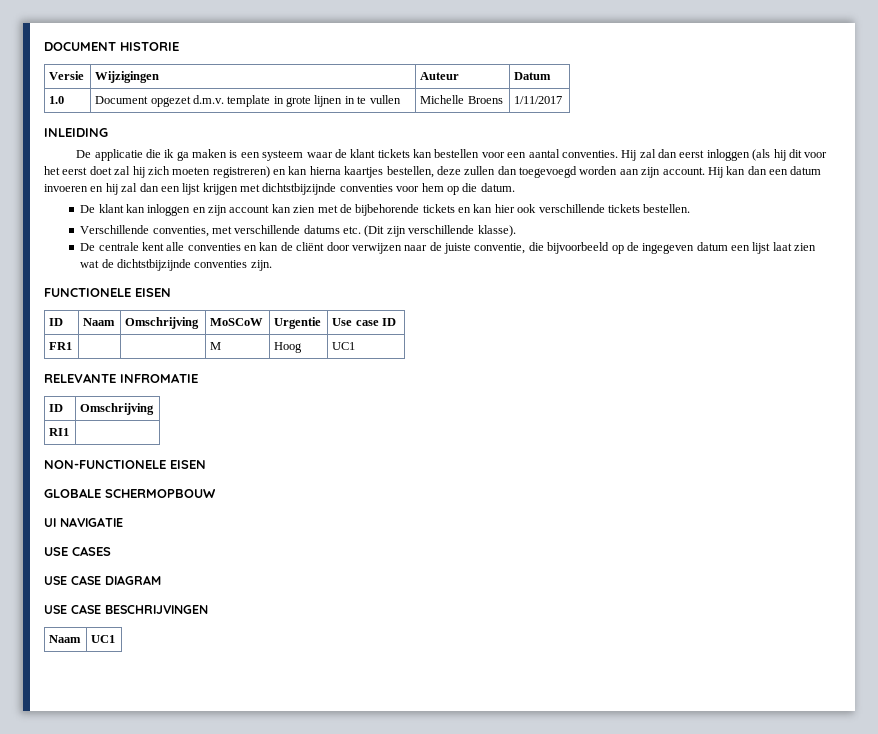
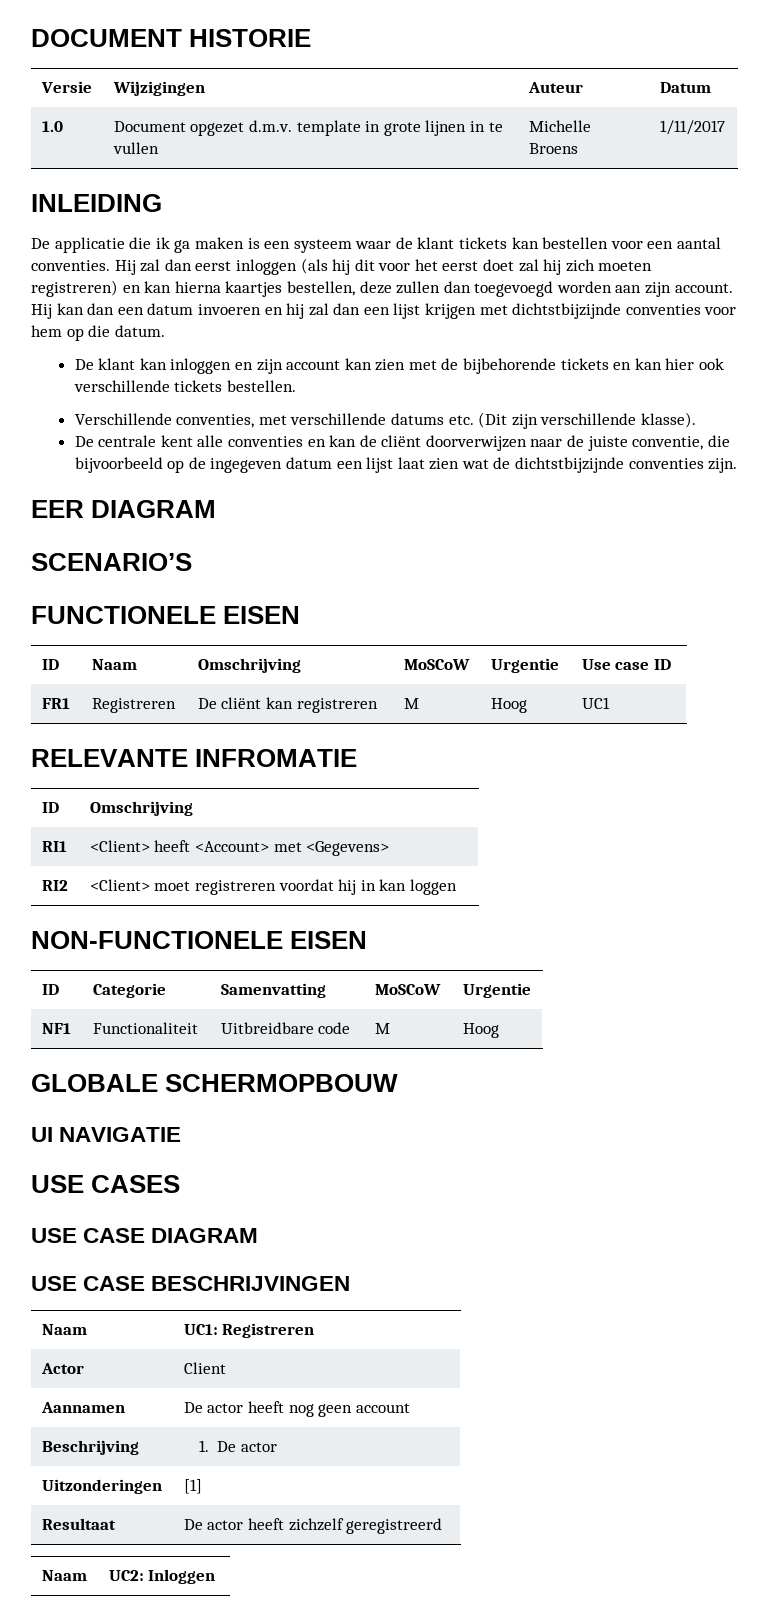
- De centrale kent alle conventies en kan de cliënt door verwijzen naar de juiste conventie, die bijvoorbeeld op de ingegeven datum een lijst laat zien wat de dichtstbijzijnde conventies zijn.
+ De centrale kent alle conventies en kan de cliënt doorverwijzen naar de juiste conventie, die bijvoorbeeld op de ingegeven datum een lijst laat zien wat de dichtstbijzijnde conventies zijn.
+ EER DIAGRAM
+ SCENARIO’S
- FR1 | | | M | Hoog | UC1
+ FR1 | Registreren | De cliënt kan registreren | M | Hoog | UC1
- RI1 |
+ RI1 | <Client> heeft <Account> met <Gegevens>
+ RI2 | <Client> moet registreren voordat hij in kan loggen
  NON-FUNCTIONELE EISEN
+ ID | Categorie | Samenvatting | MoSCoW | Urgentie
+ NF1 | Functionaliteit | Uitbreidbare code | M | Hoog
- Naam | UC1
+ Naam | UC1: Registreren
+ Actor | Client
+ Aannamen | De actor heeft nog geen account
+ Beschrijving | 1. De actor
+ Uitzonderingen | [1]
+ Resultaat | De actor heeft zichzelf geregistreerd
+ Naam | UC2: Inloggen

